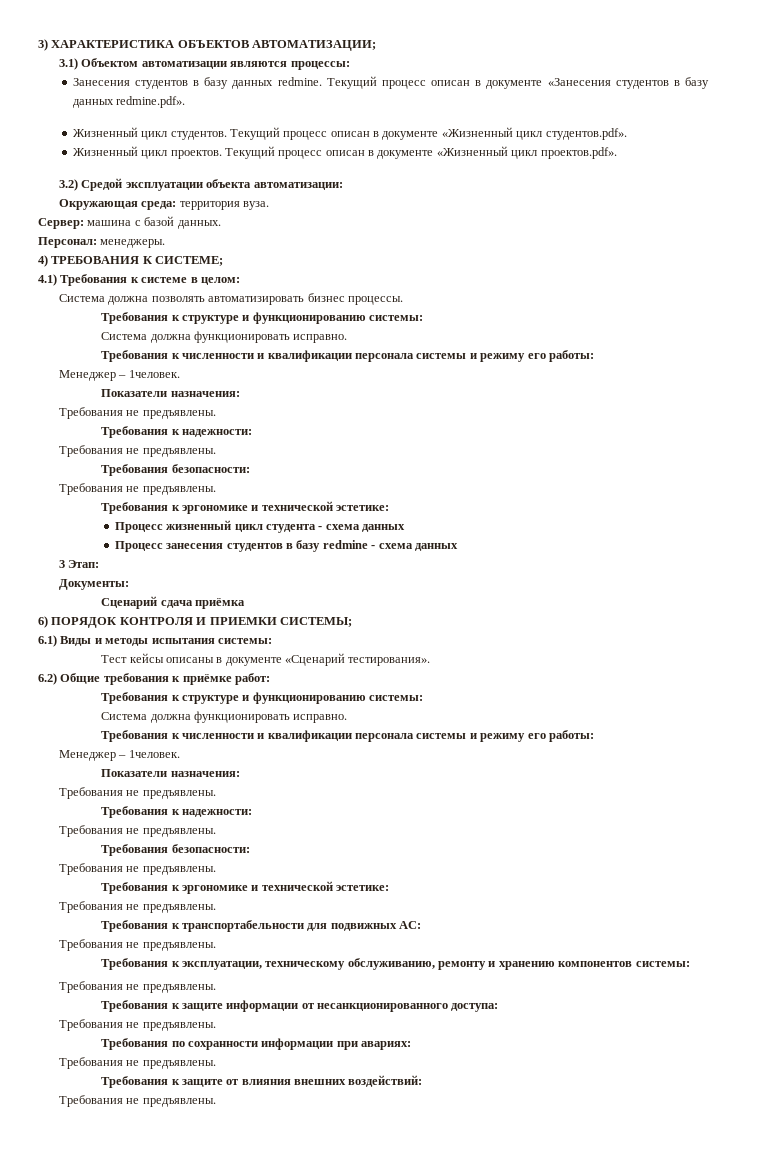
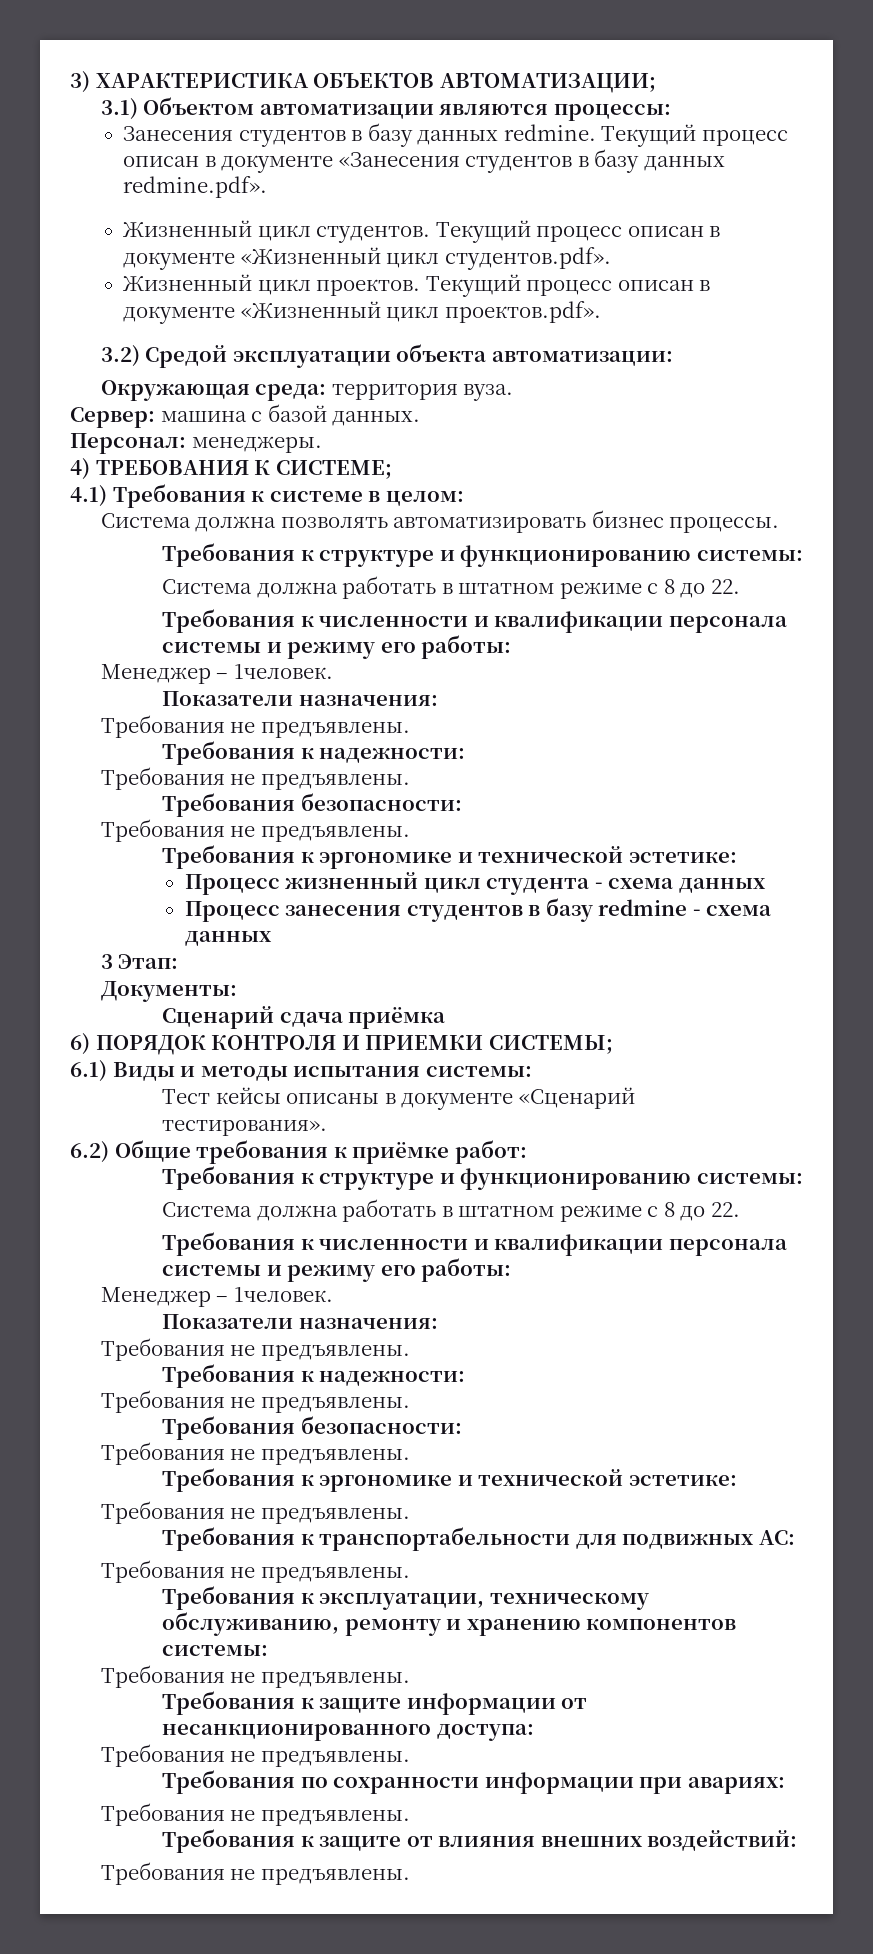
  Система должна позволять автоматизировать бизнес процессы.
  Требования к структуре и функционированию системы:
- Система должна функционировать исправно.
+ Система должна работать в штатном режиме с 8 до 22.
  6.2) Общие требования к приёмке работ:
  Требования к структуре и функционированию системы:
- Система должна функционировать исправно.
+ Система должна работать в штатном режиме с 8 до 22.

